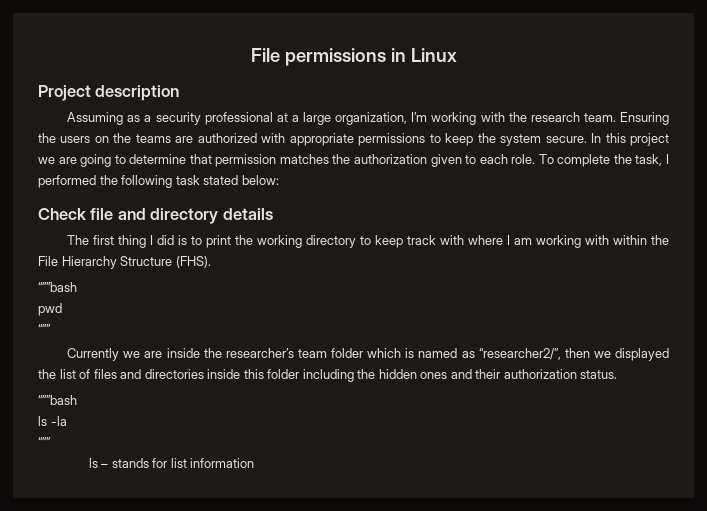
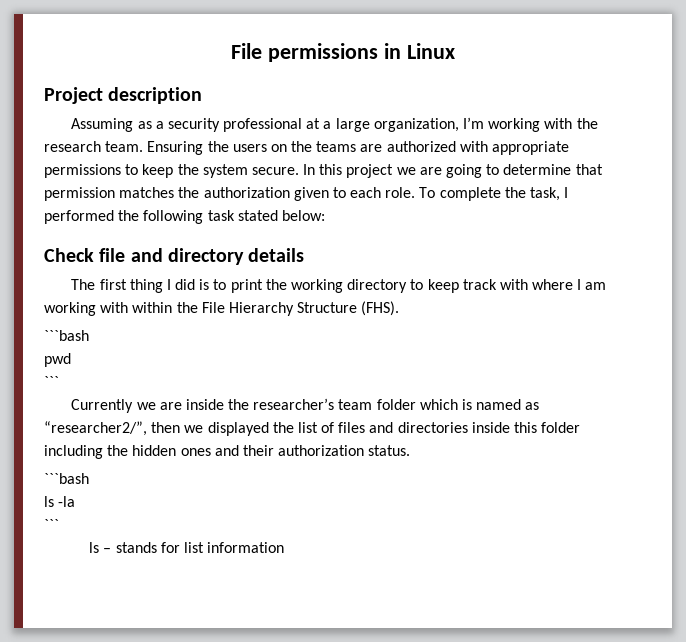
  The first thing I did is to print the working directory to keep track with where I am working with within the File Hierarchy Structure (FHS).
- “””bash
+ ```bash
  pwd
- “””
+ ```
  Currently we are inside the researcher’s team folder which is named as “researcher2/”, then we displayed the list of files and directories inside this folder including the hidden ones and their authorization status.
- “””bash
+ ```bash
  ls -la
- “””
+ ```

